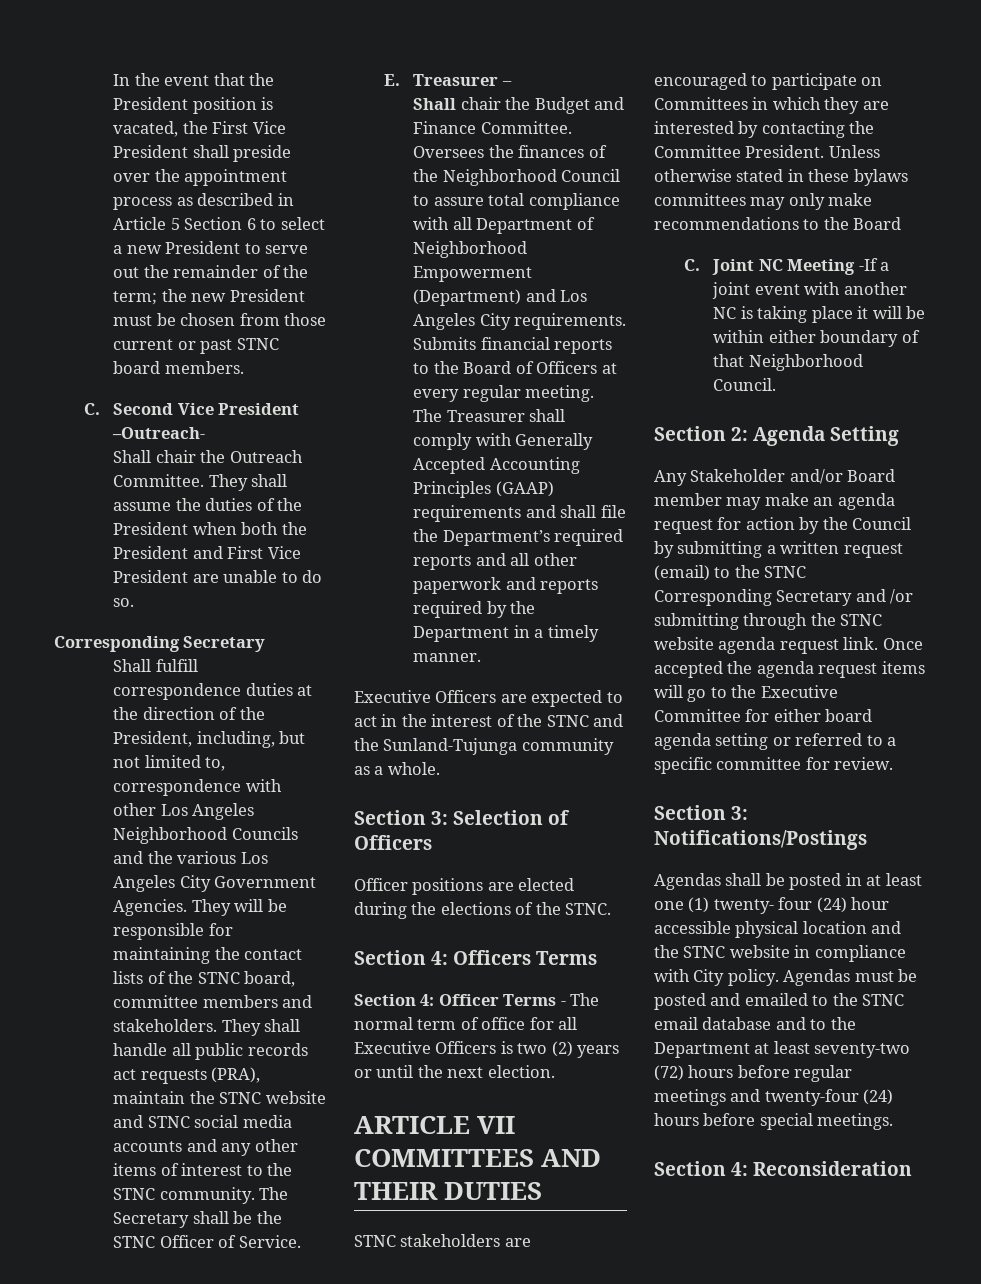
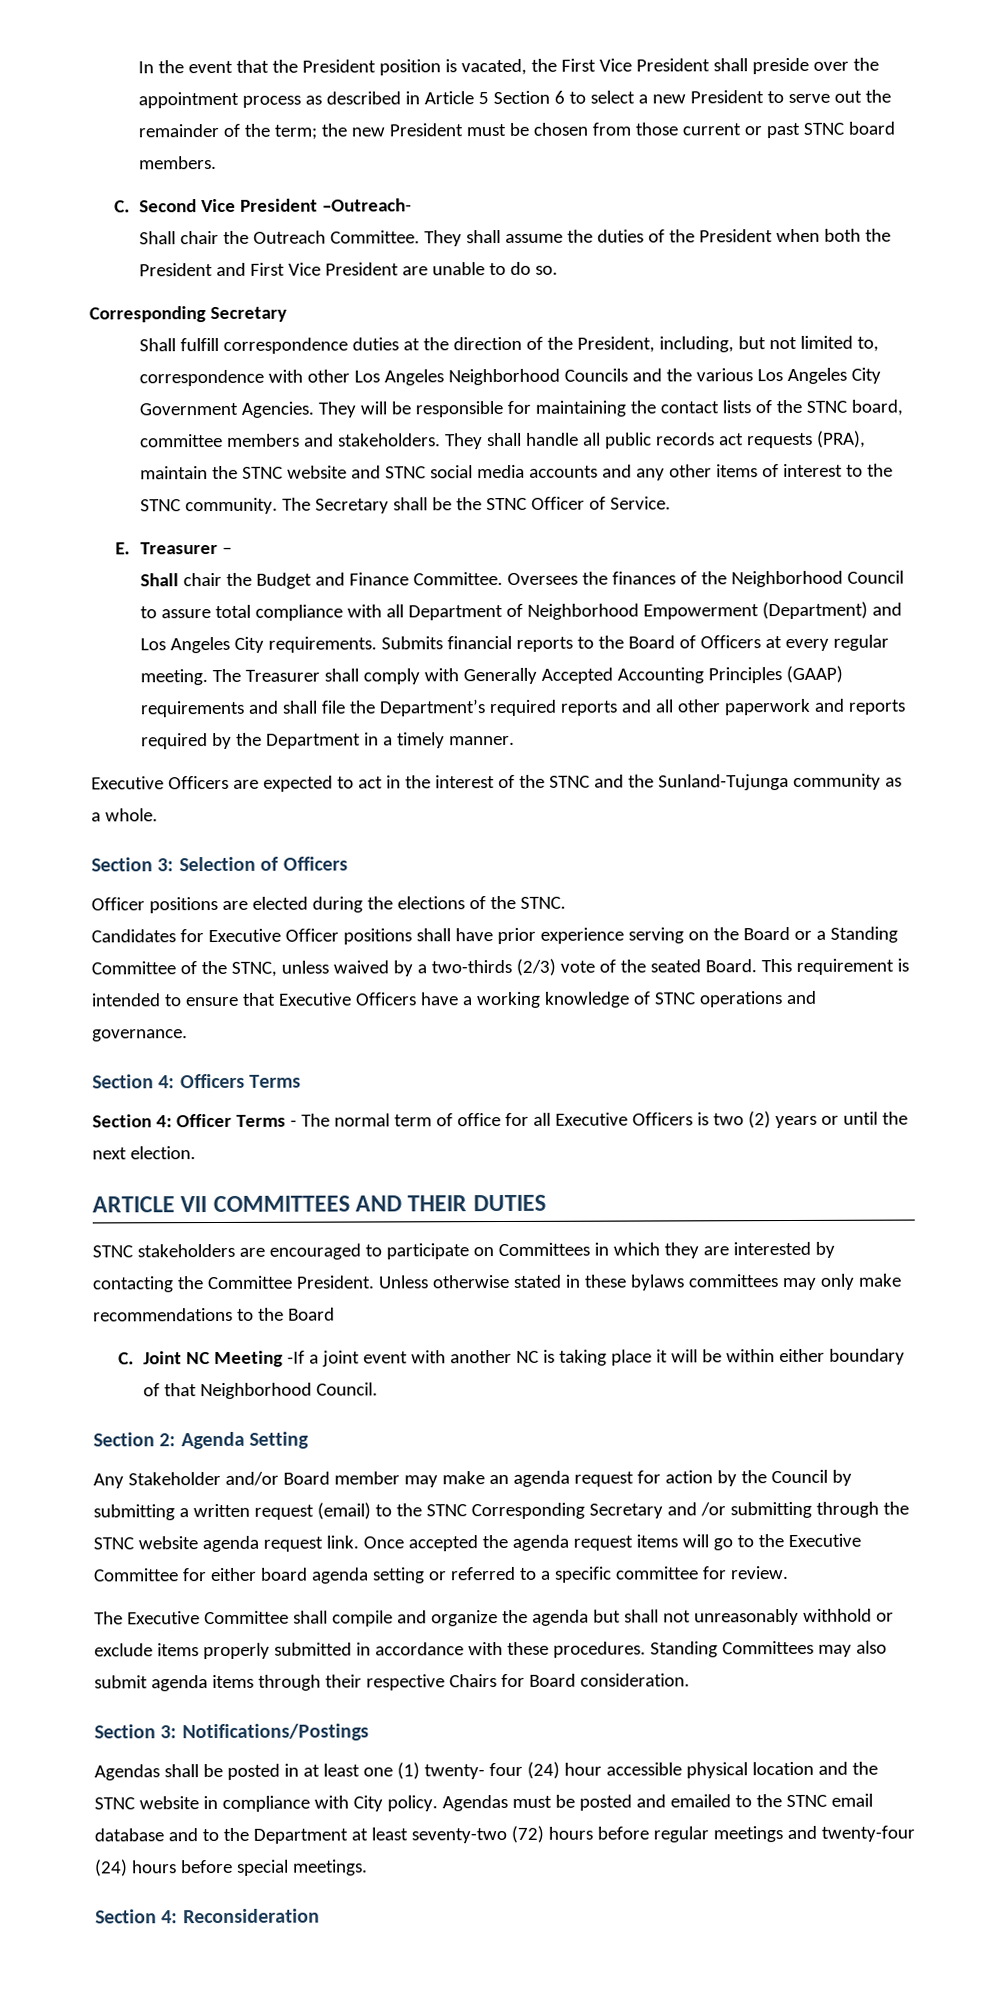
+ Candidates for Executive Officer positions shall have prior experience serving on the Board or a Standing Committee of the STNC, unless waived by a two-thirds (2/3) vote of the seated Board. This requirement is intended to ensure that Executive Officers have a working knowledge of STNC operations and governance.
+ The Executive Committee shall compile and organize the agenda but shall not unreasonably withhold or exclude items properly submitted in accordance with these procedures. Standing Committees may also submit agenda items through their respective Chairs for Board consideration.

